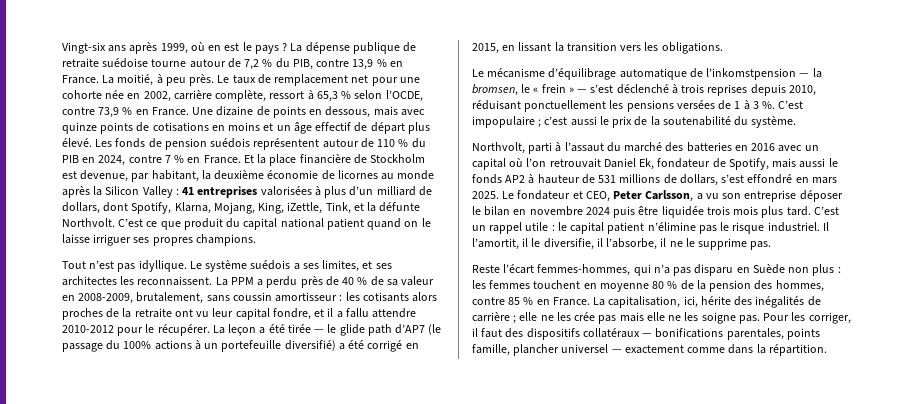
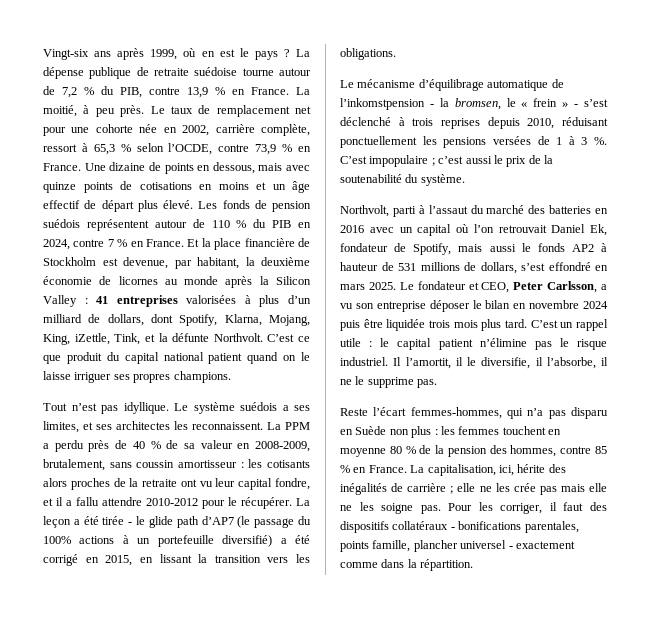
- La leçon a été tirée — le glide path d’AP7 (le passage du 100% actions à un portefeuille diversifié) a été corrigé en 2015, en lissant la transition vers les obligations.
+ La leçon a été tirée - le glide path d’AP7 (le passage du 100% actions à un portefeuille diversifié) a été corrigé en 2015, en lissant la transition vers les obligations.
- Le mécanisme d’équilibrage automatique de l’inkomstpension — la bromsen, le « frein » — s’est déclenché à trois reprises depuis 2010, réduisant ponctuellement les pensions versées de 1 à 3 %.
+ Le mécanisme d’équilibrage automatique de l’inkomstpension - la bromsen, le « frein » - s’est déclenché à trois reprises depuis 2010, réduisant ponctuellement les pensions versées de 1 à 3 %.
- Pour les corriger, il faut des dispositifs collatéraux — bonifications parentales, points famille, plancher universel — exactement comme dans la répartition.
+ Pour les corriger, il faut des dispositifs collatéraux - bonifications parentales, points famille, plancher universel - exactement comme dans la répartition.

